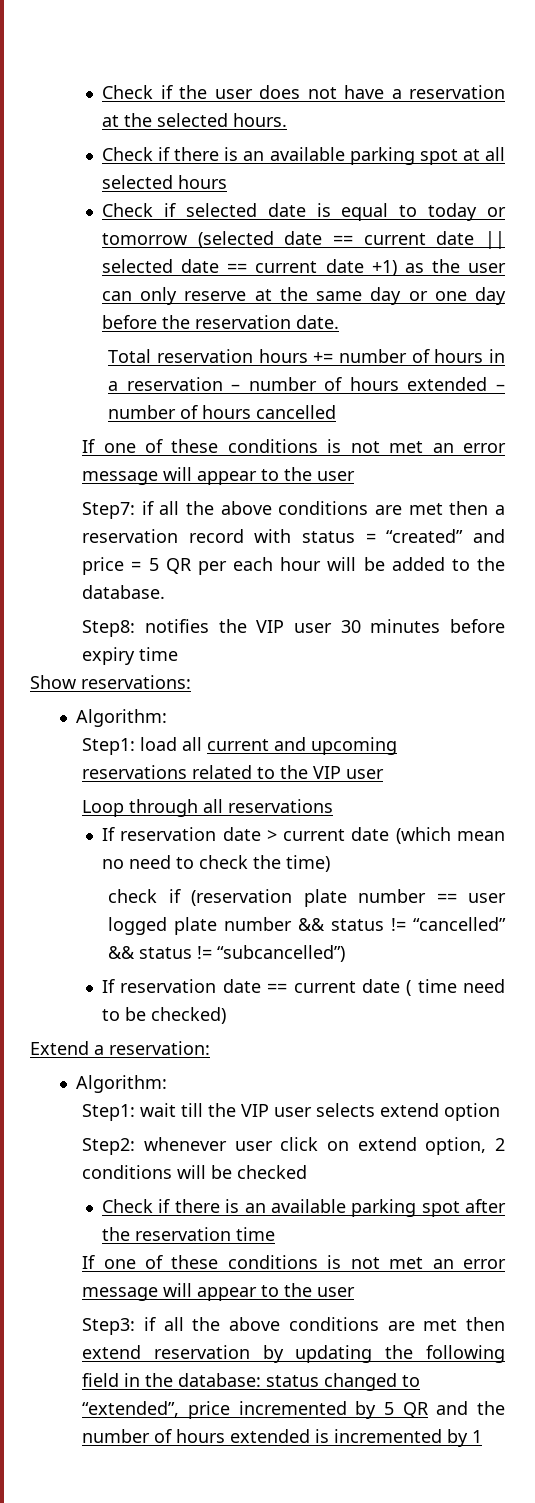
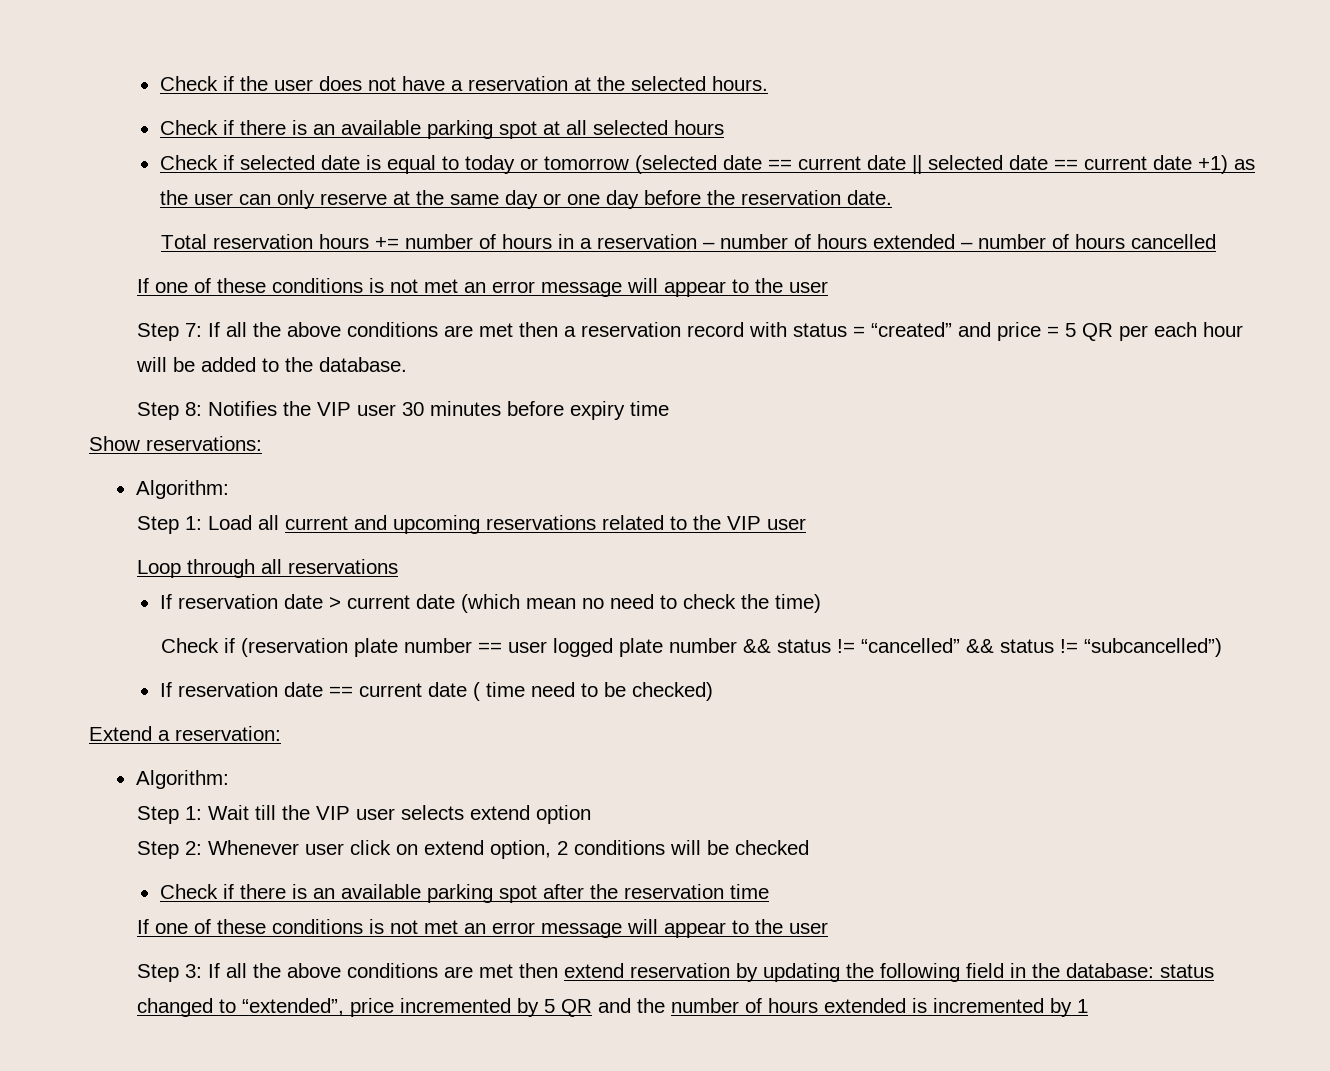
- Step7: if all the above conditions are met then a reservation record with status = “created” and price = 5 QR per each hour will be added to the database.
+ Step 7: If all the above conditions are met then a reservation record with status = “created” and price = 5 QR per each hour will be added to the database.
- Step8: notifies the VIP user 30 minutes before expiry time
+ Step 8: Notifies the VIP user 30 minutes before expiry time
- Step1: load all current and upcoming reservations related to the VIP user
+ Step 1: Load all current and upcoming reservations related to the VIP user
- check if (reservation plate number == user logged plate number && status != “cancelled” && status != “subcancelled”)
+ Check if (reservation plate number == user logged plate number && status != “cancelled” && status != “subcancelled”)
- Step1: wait till the VIP user selects extend option
+ Step 1: Wait till the VIP user selects extend option
- Step2: whenever user click on extend option, 2 conditions will be checked
+ Step 2: Whenever user click on extend option, 2 conditions will be checked
- Step3: if all the above conditions are met then extend reservation by updating the following field in the database: status changed to “extended”, price incremented by 5 QR and the number of hours extended is incremented by 1
+ Step 3: If all the above conditions are met then extend reservation by updating the following field in the database: status changed to “extended”, price incremented by 5 QR and the number of hours extended is incremented by 1

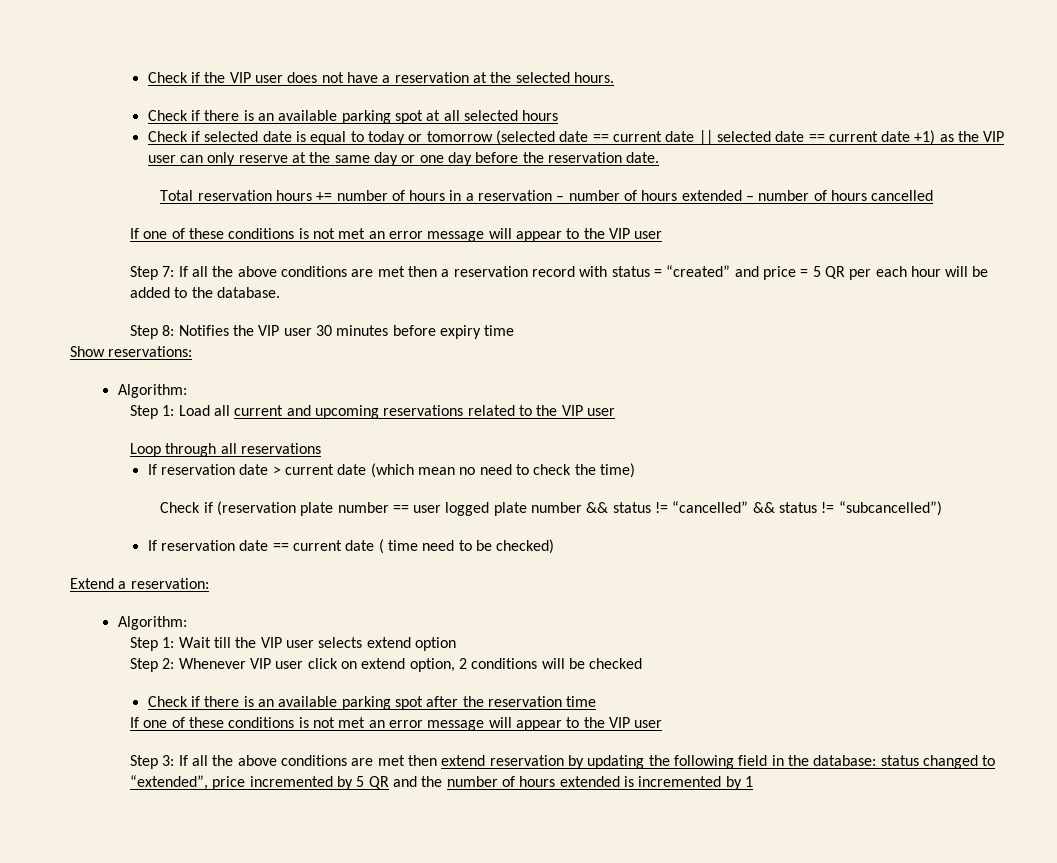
- Check if the user does not have a reservation at the selected hours.
+ Check if the VIP user does not have a reservation at the selected hours.
- Check if selected date is equal to today or tomorrow (selected date == current date || selected date == current date +1) as the user can only reserve at the same day or one day before the reservation date.
+ Check if selected date is equal to today or tomorrow (selected date == current date || selected date == current date +1) as the VIP user can only reserve at the same day or one day before the reservation date.
  Total reservation hours += number of hours in a reservation – number of hours extended – number of hours cancelled
- If one of these conditions is not met an error message will appear to the user
+ If one of these conditions is not met an error message will appear to the VIP user
- Step 2: Whenever user click on extend option, 2 conditions will be checked
+ Step 2: Whenever VIP user click on extend option, 2 conditions will be checked
  Check if there is an available parking spot after the reservation time
- If one of these conditions is not met an error message will appear to the user
+ If one of these conditions is not met an error message will appear to the VIP user

